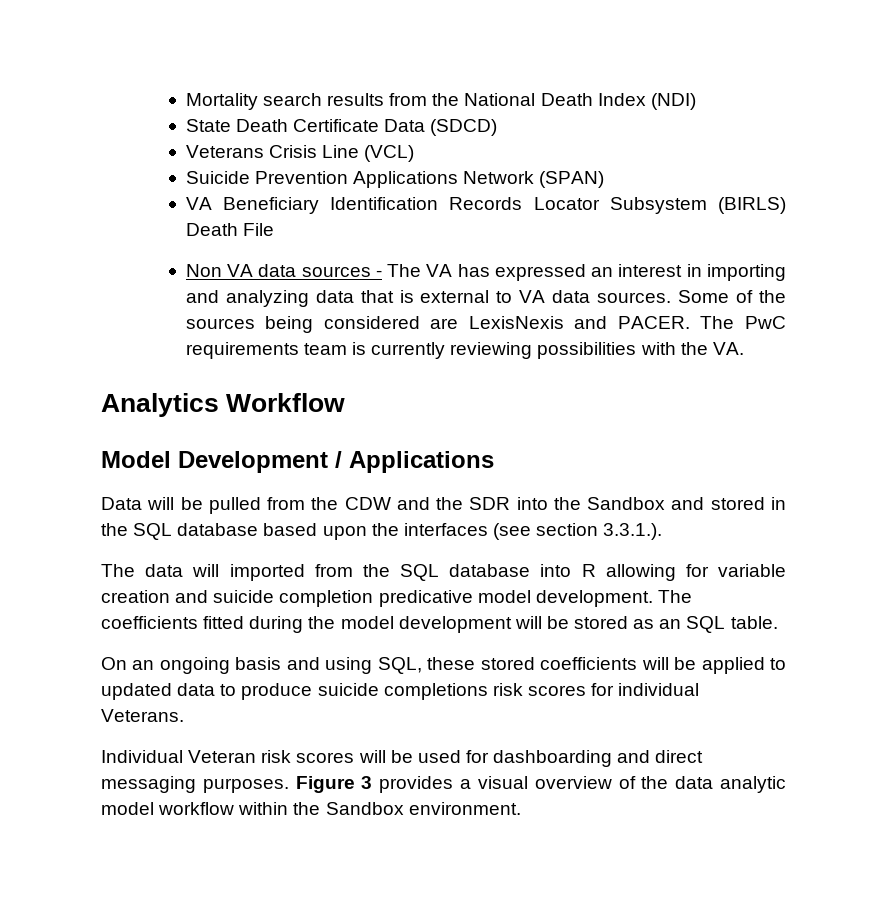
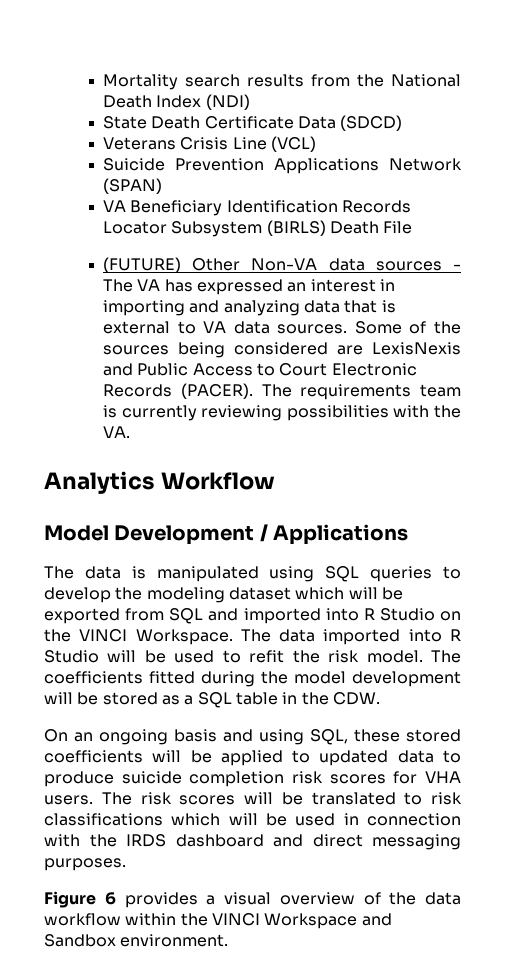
- Non VA data sources - The VA has expressed an interest in importing and analyzing data that is external to VA data sources.
+ (FUTURE) Other Non-VA data sources - The VA has expressed an interest in importing and analyzing data that is external to VA data sources.
- Some of the sources being considered are LexisNexis and PACER. The PwC requirements team is currently reviewing possibilities with the VA.
+ Some of the sources being considered are LexisNexis and Public Access to Court Electronic Records (PACER). The requirements team is currently reviewing possibilities with the VA.
- Data will be pulled from the CDW and the SDR into the Sandbox and stored in the SQL database based upon the interfaces (see section 3.3.1.).
- The data will imported from the SQL database into R allowing for variable creation and suicide completion predicative model development.
+ The data is manipulated using SQL queries to develop the modeling dataset which will be exported from SQL and imported into R Studio on the VINCI Workspace. The data imported into R Studio will be used to refit the risk model.
- The coefficients fitted during the model development will be stored as an SQL table.
+ The coefficients fitted during the model development will be stored as a SQL table in the CDW.
- On an ongoing basis and using SQL, these stored coefficients will be applied to updated data to produce suicide completions risk scores for individual Veterans.
- Individual Veteran risk scores will be used for dashboarding and direct messaging purposes. Figure 3 provides a visual overview of the data analytic model workflow within the Sandbox environment.
+ On an ongoing basis and using SQL, these stored coefficients will be applied to updated data to produce suicide completion risk scores for VHA users. The risk scores will be translated to risk classifications which will be used in connection with the IRDS dashboard and direct messaging purposes.
+ Figure 6 provides a visual overview of the data workflow within the VINCI Workspace and Sandbox environment.

